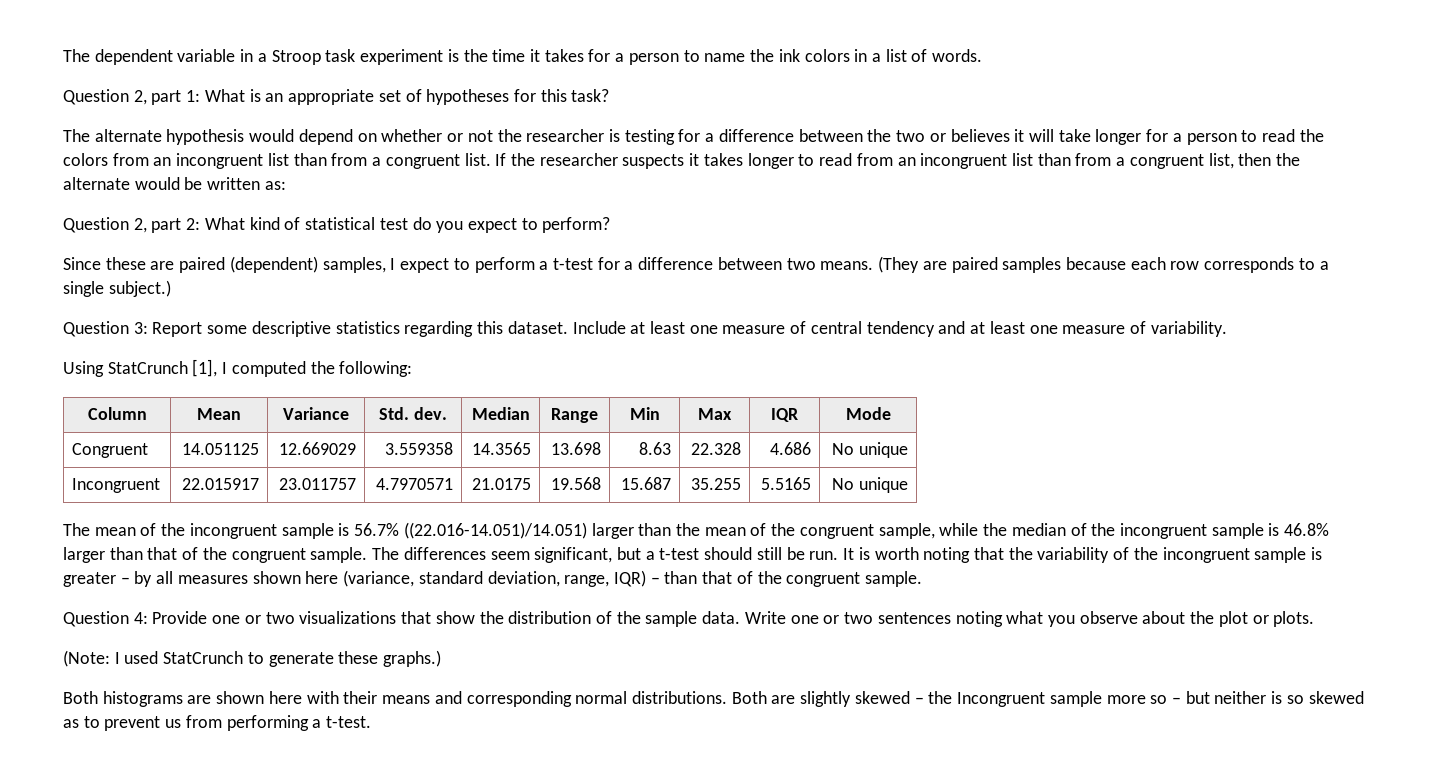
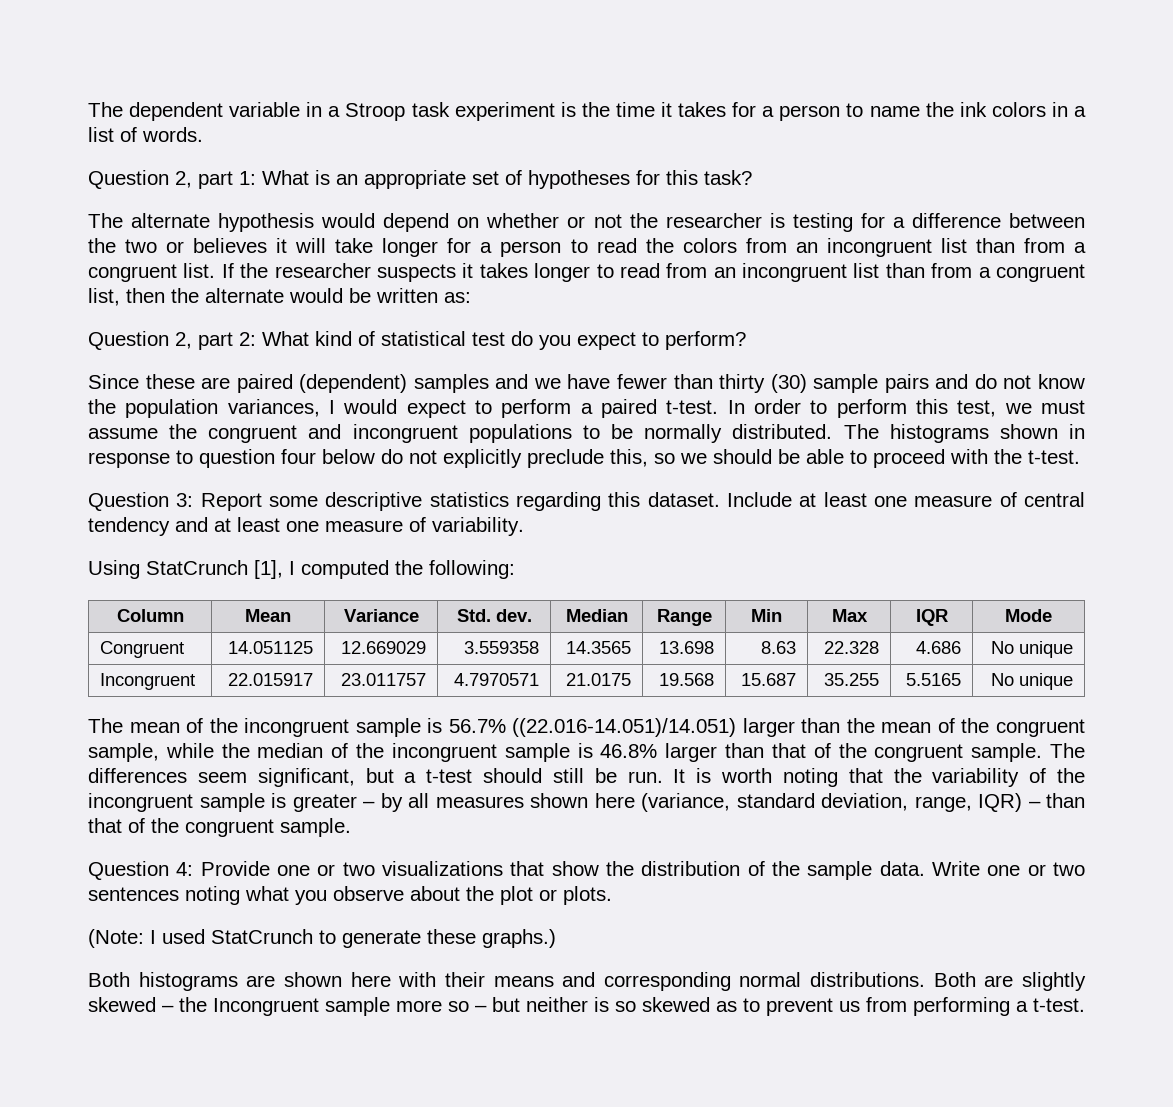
- Since these are paired (dependent) samples, I expect to perform a t-test for a difference between two means. (They are paired samples because each row corresponds to a single subject.)
+ Since these are paired (dependent) samples and we have fewer than thirty (30) sample pairs and do not know the population variances, I would expect to perform a paired t-test. In order to perform this test, we must assume the congruent and incongruent populations to be normally distributed. The histograms shown in response to question four below do not explicitly preclude this, so we should be able to proceed with the t-test.

